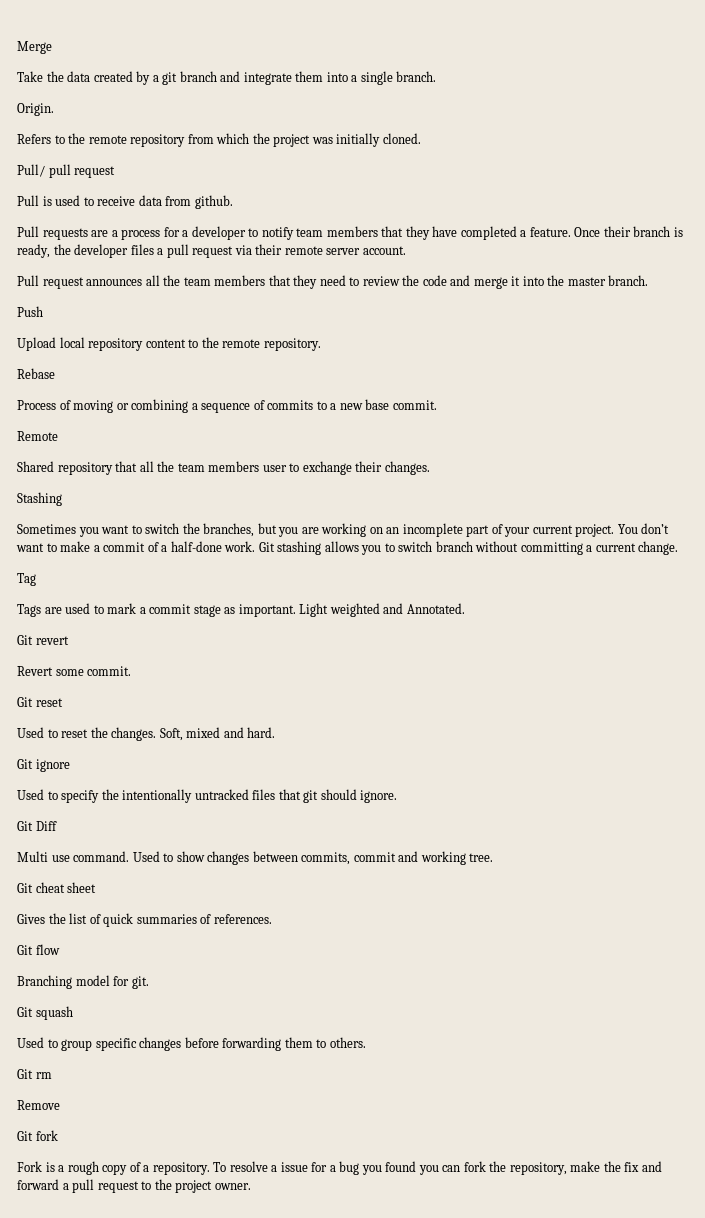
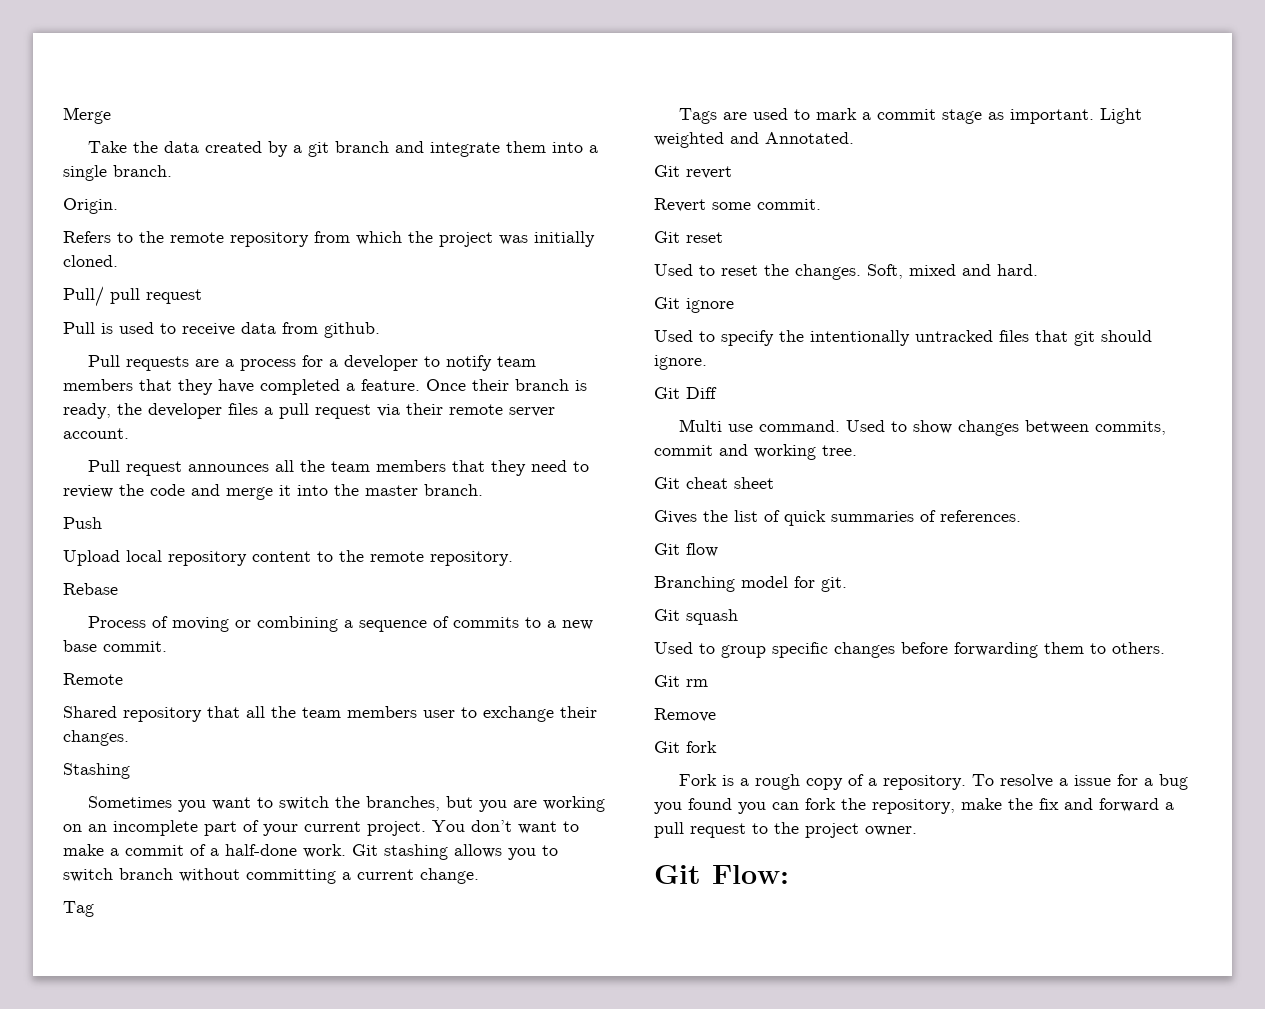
+ Git Flow:

